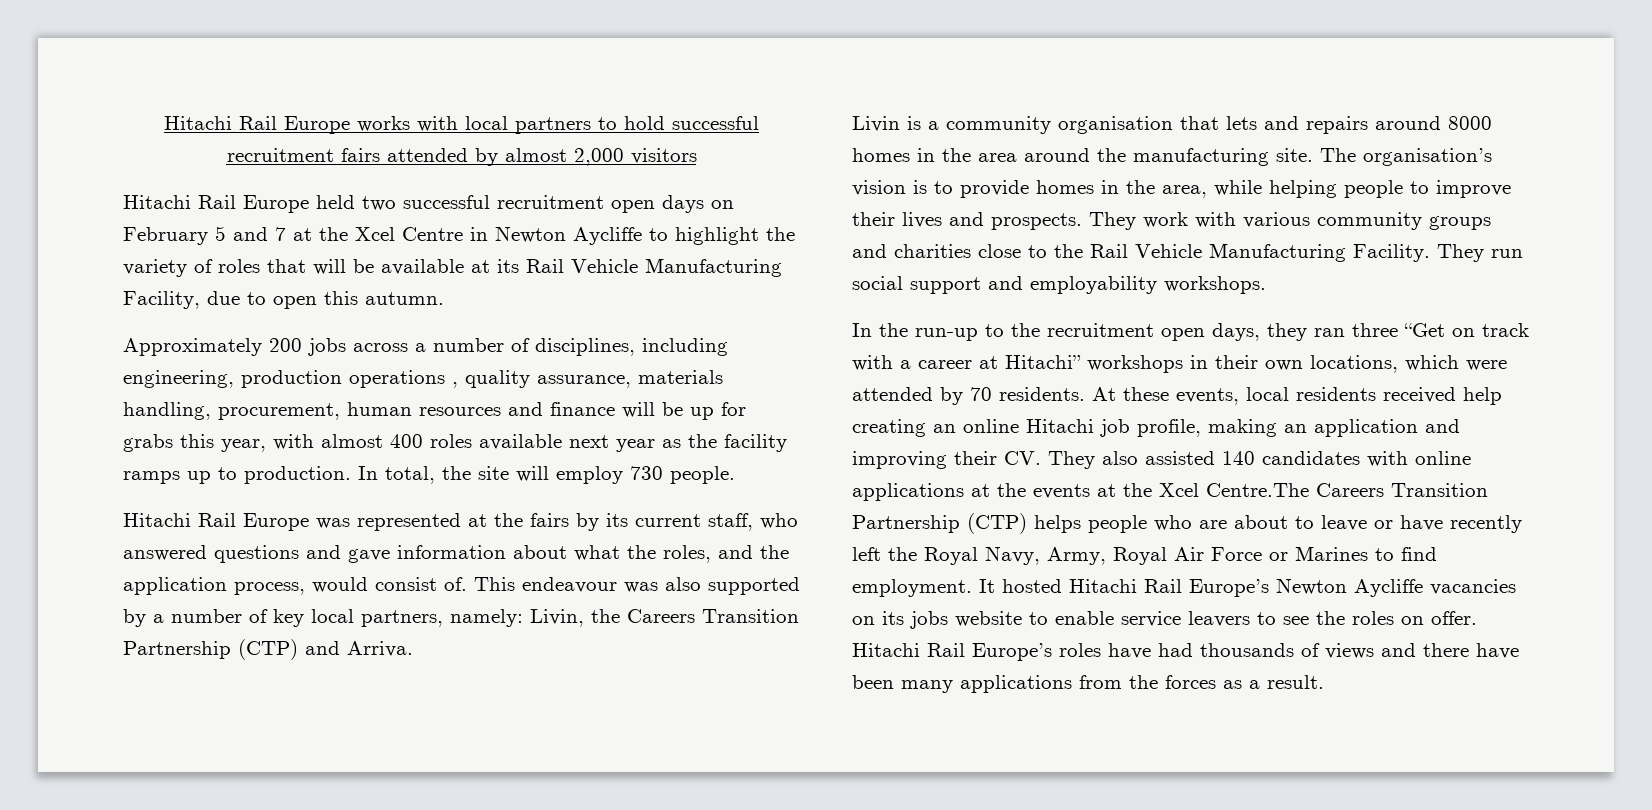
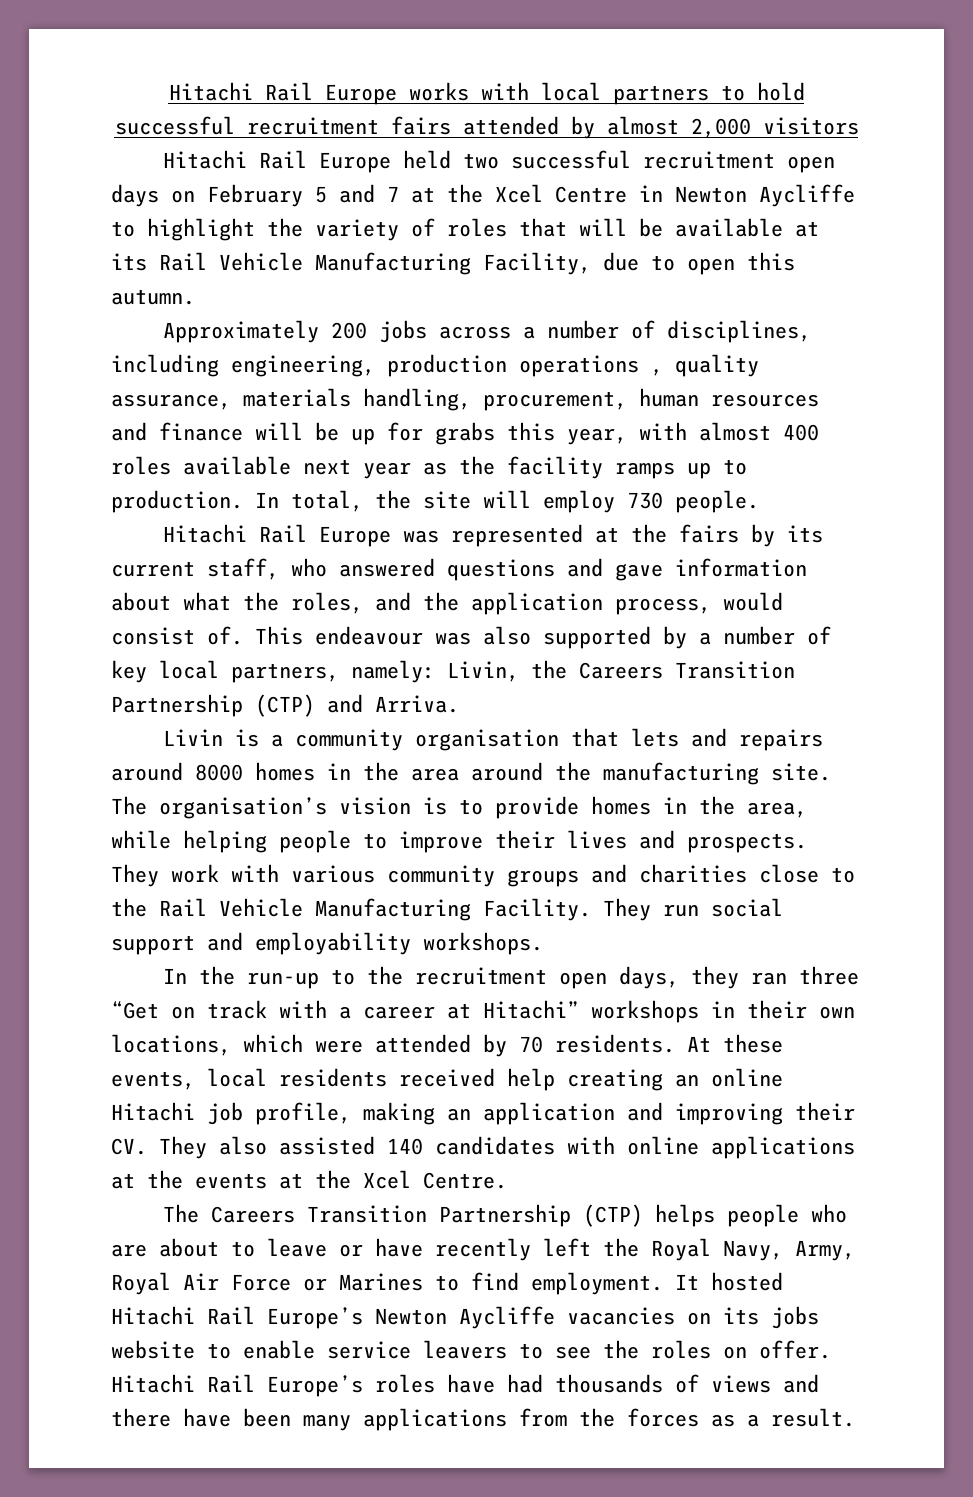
- At these events, local residents received help creating an online Hitachi job profile, making an application and improving their CV. They also assisted 140 candidates with online applications at the events at the Xcel Centre.The Careers Transition Partnership (CTP) helps people who are about to leave or have recently left the Royal Navy, Army, Royal Air Force or Marines to find employment.
+ At these events, local residents received help creating an online Hitachi job profile, making an application and improving their CV. They also assisted 140 candidates with online applications at the events at the Xcel Centre.
+ The Careers Transition Partnership (CTP) helps people who are about to leave or have recently left the Royal Navy, Army, Royal Air Force or Marines to find employment.

